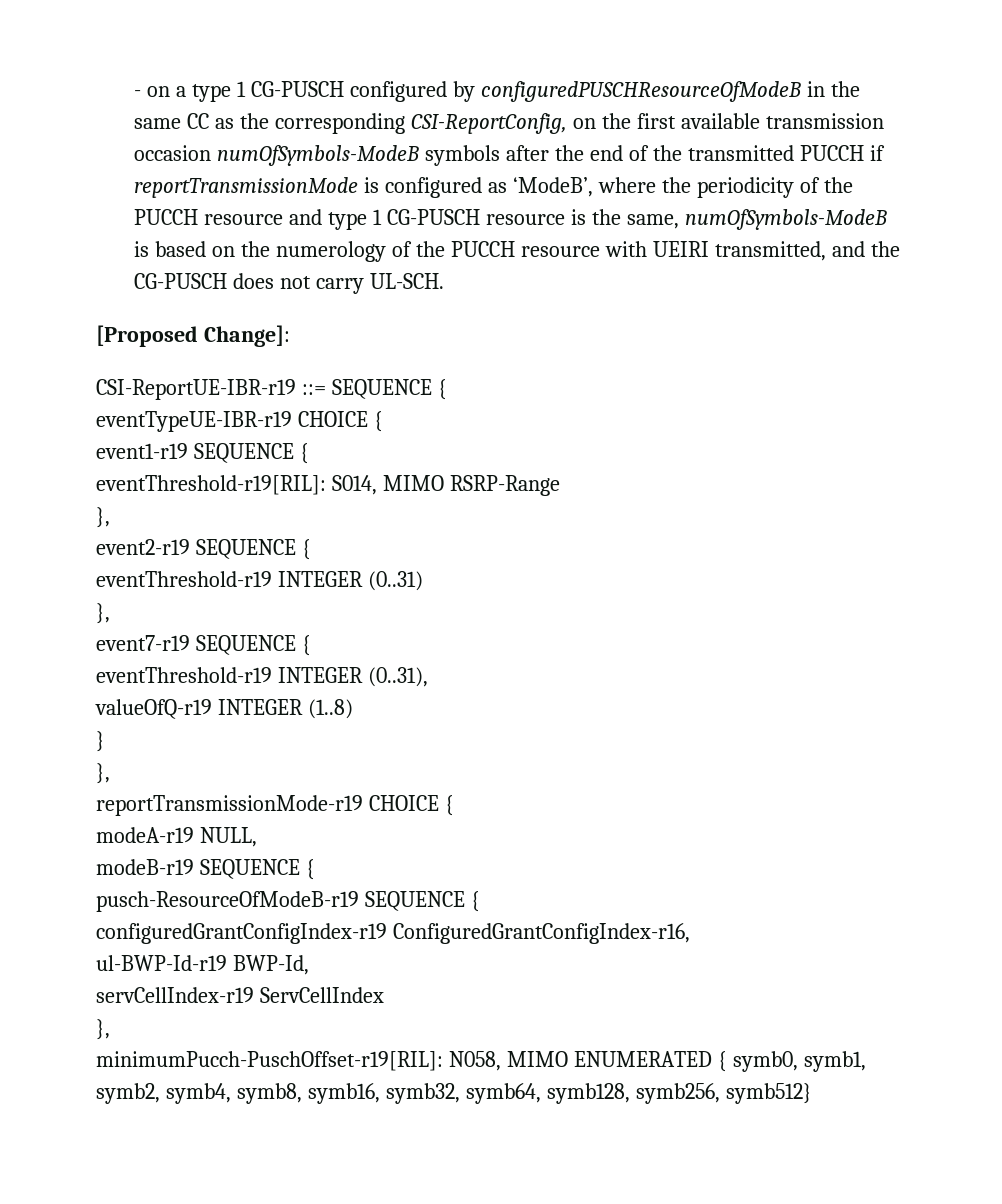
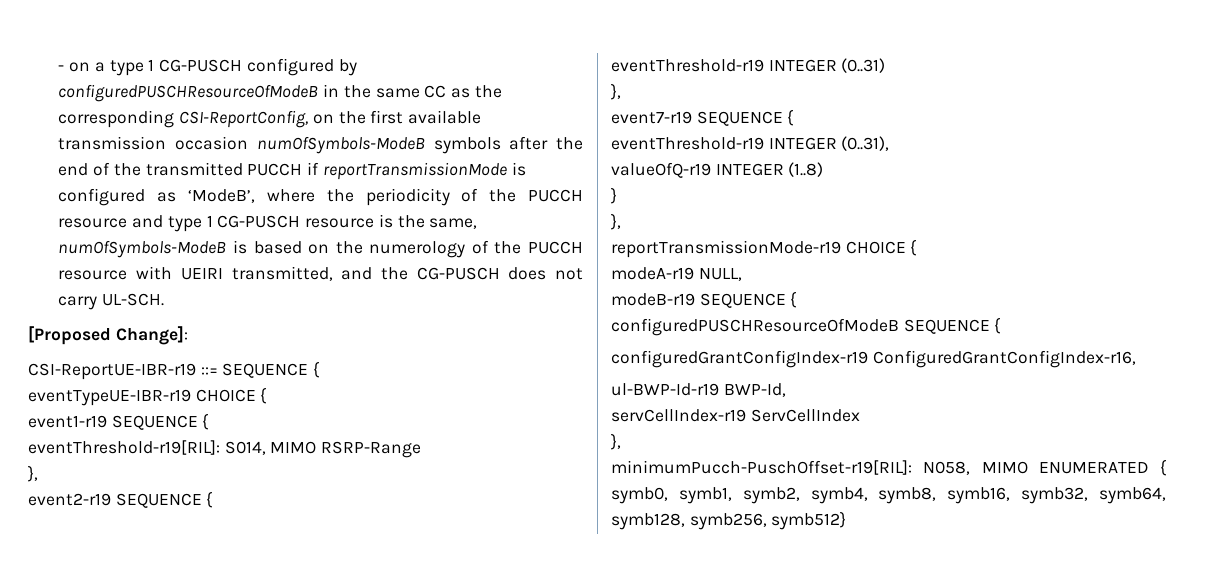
- pusch-ResourceOfModeB-r19 SEQUENCE {
+ configuredPUSCHResourceOfModeB SEQUENCE {

